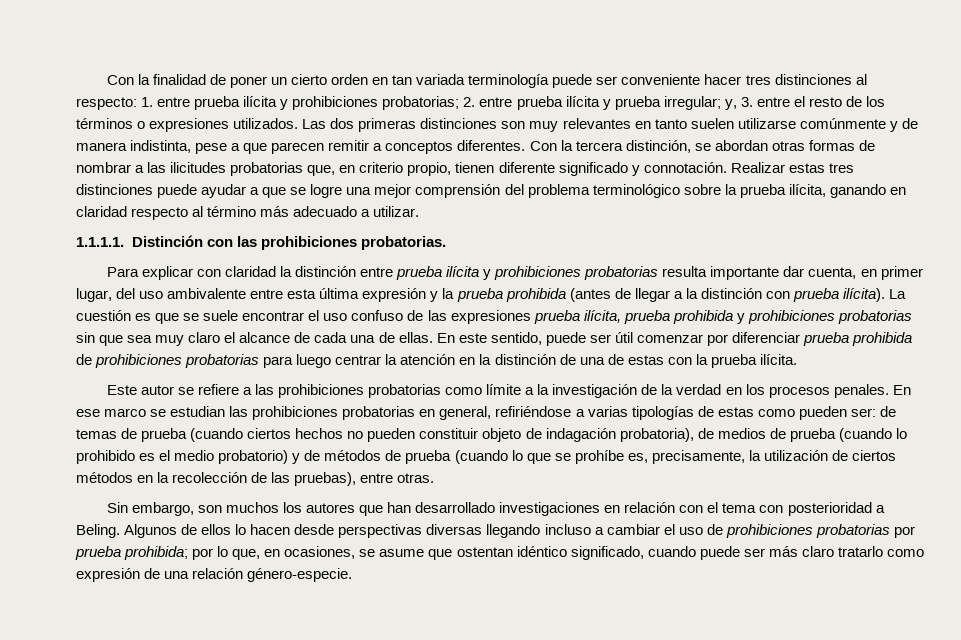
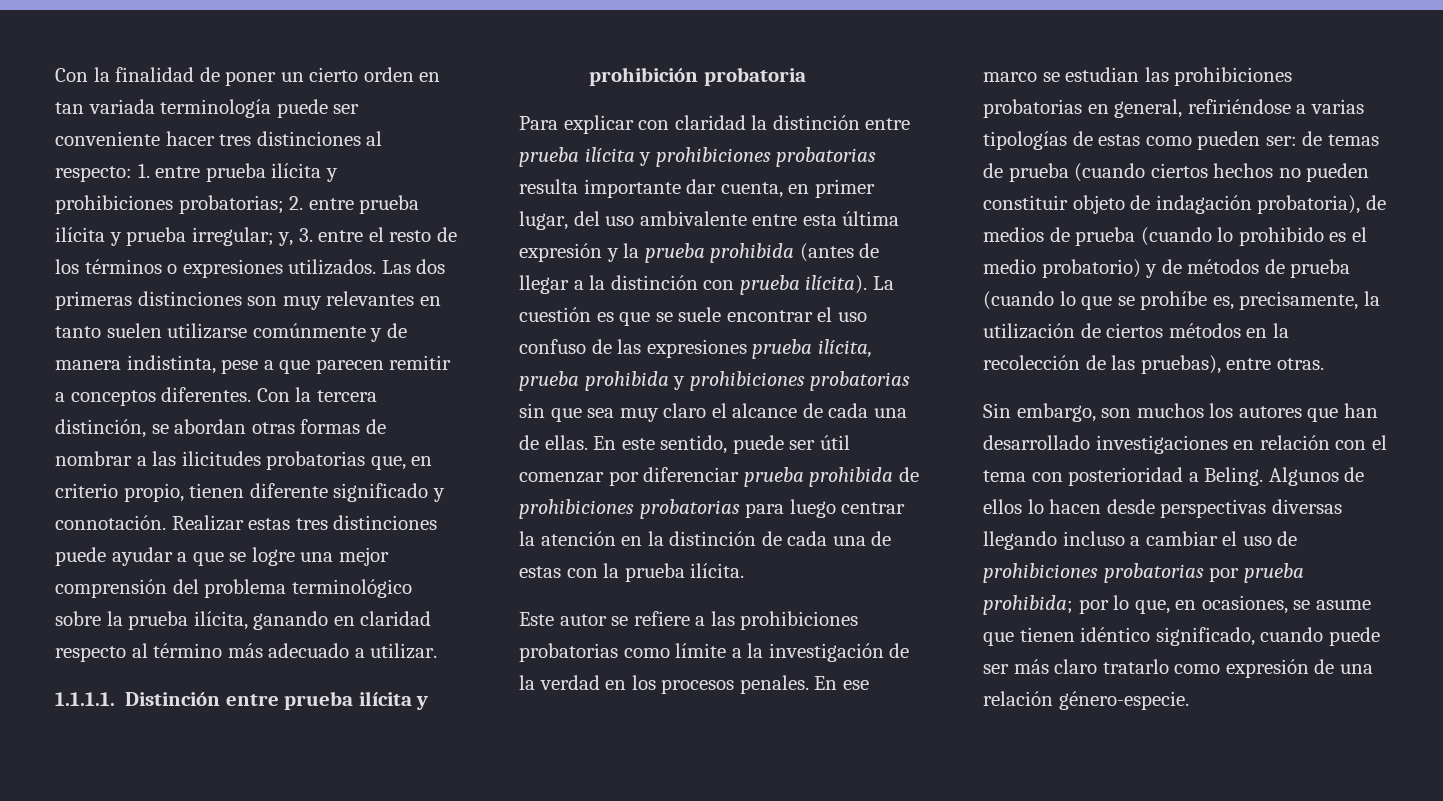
- 1.1.1.1. Distinción con las prohibiciones probatorias.
+ 1.1.1.1. Distinción entre prueba ilícita y prohibición probatoria
- En este sentido, puede ser útil comenzar por diferenciar prueba prohibida de prohibiciones probatorias para luego centrar la atención en la distinción de una de estas con la prueba ilícita.
+ En este sentido, puede ser útil comenzar por diferenciar prueba prohibida de prohibiciones probatorias para luego centrar la atención en la distinción de cada una de estas con la prueba ilícita.
- Algunos de ellos lo hacen desde perspectivas diversas llegando incluso a cambiar el uso de prohibiciones probatorias por prueba prohibida; por lo que, en ocasiones, se asume que ostentan idéntico significado, cuando puede ser más claro tratarlo como expresión de una relación género-especie.
+ Algunos de ellos lo hacen desde perspectivas diversas llegando incluso a cambiar el uso de prohibiciones probatorias por prueba prohibida; por lo que, en ocasiones, se asume que tienen idéntico significado, cuando puede ser más claro tratarlo como expresión de una relación género-especie.

